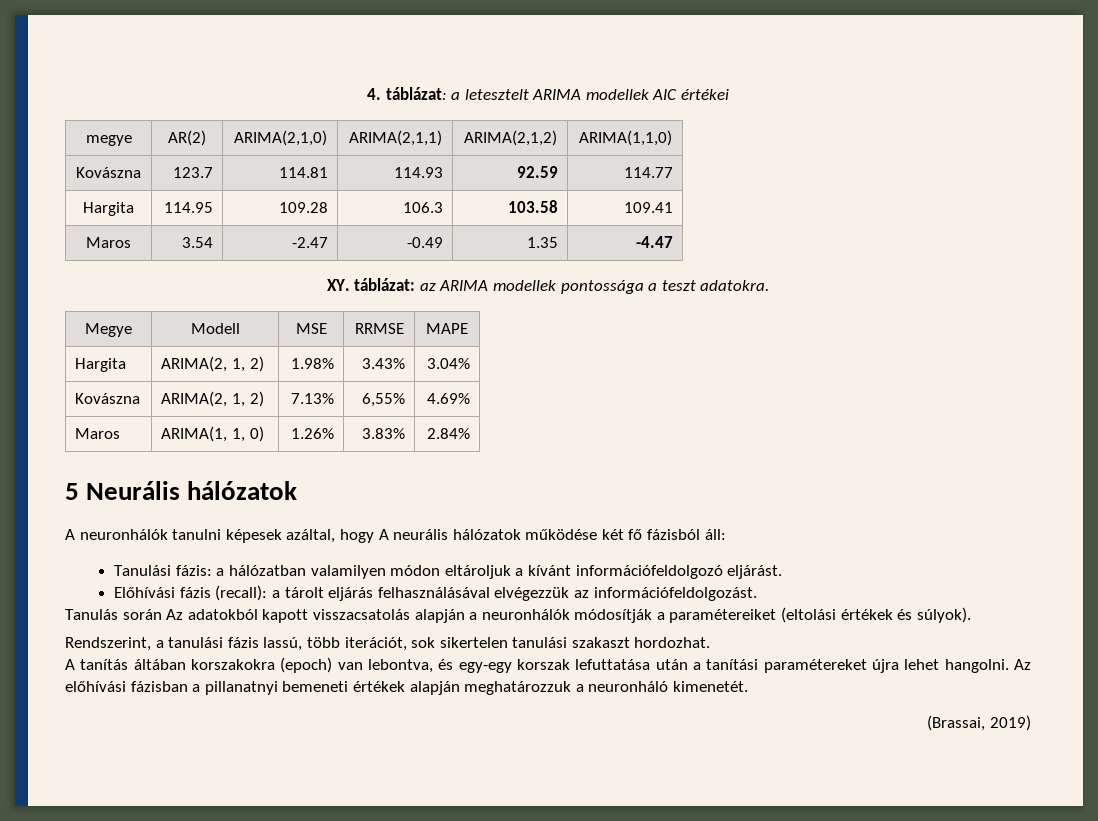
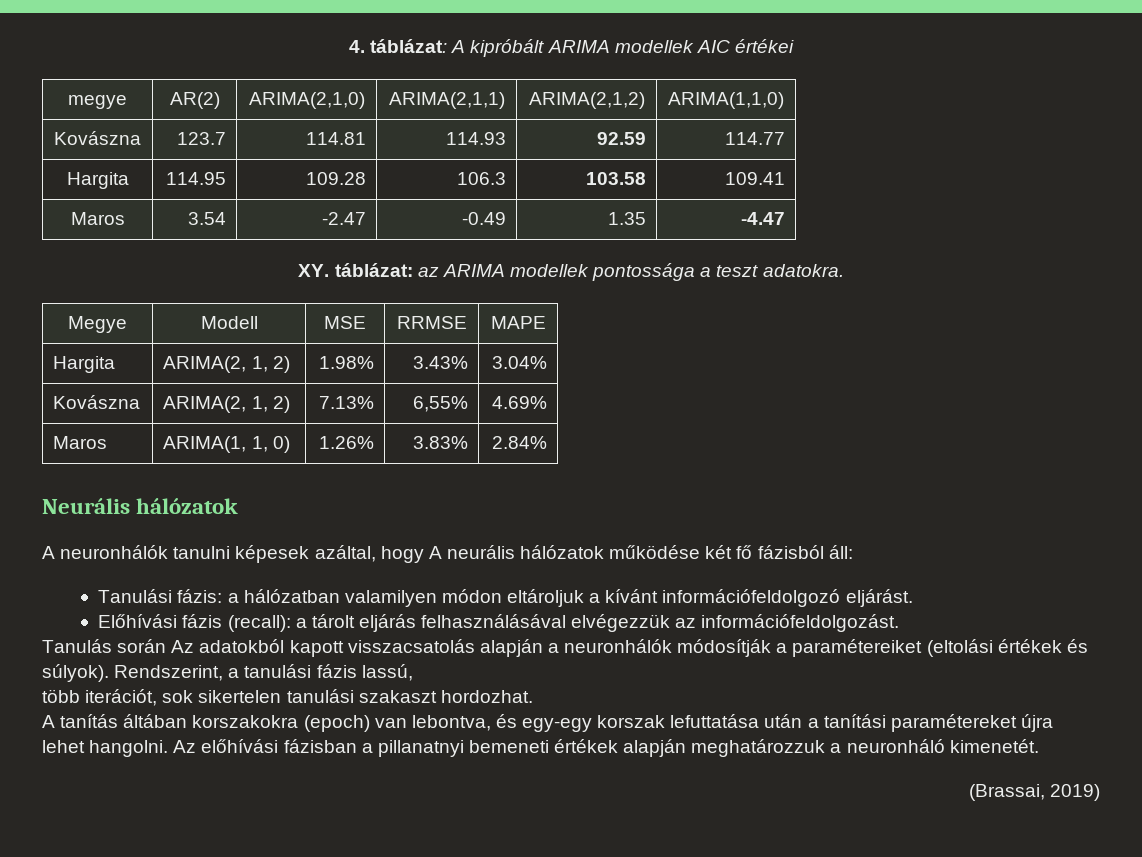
- 4. táblázat: a letesztelt ARIMA modellek AIC értékei
+ 4. táblázat: A kipróbált ARIMA modellek AIC értékei
- 5 Neurális hálózatok
+ Neurális hálózatok
- Tanulás során Az adatokból kapott visszacsatolás alapján a neuronhálók módosítják a paramétereiket (eltolási értékek és súlyok).
- Rendszerint, a tanulási fázis lassú, több iterációt, sok sikertelen tanulási szakaszt hordozhat.
+ Tanulás során Az adatokból kapott visszacsatolás alapján a neuronhálók módosítják a paramétereiket (eltolási értékek és súlyok). Rendszerint, a tanulási fázis lassú,
+ több iterációt, sok sikertelen tanulási szakaszt hordozhat.

